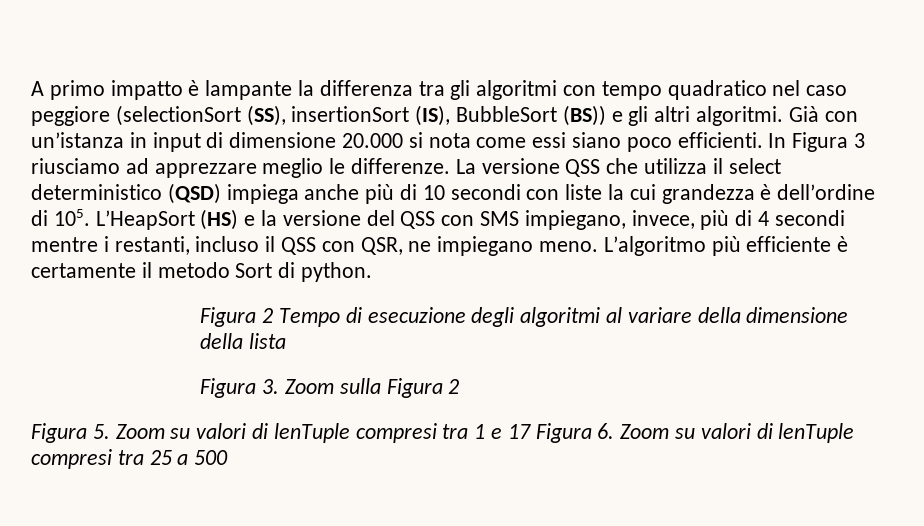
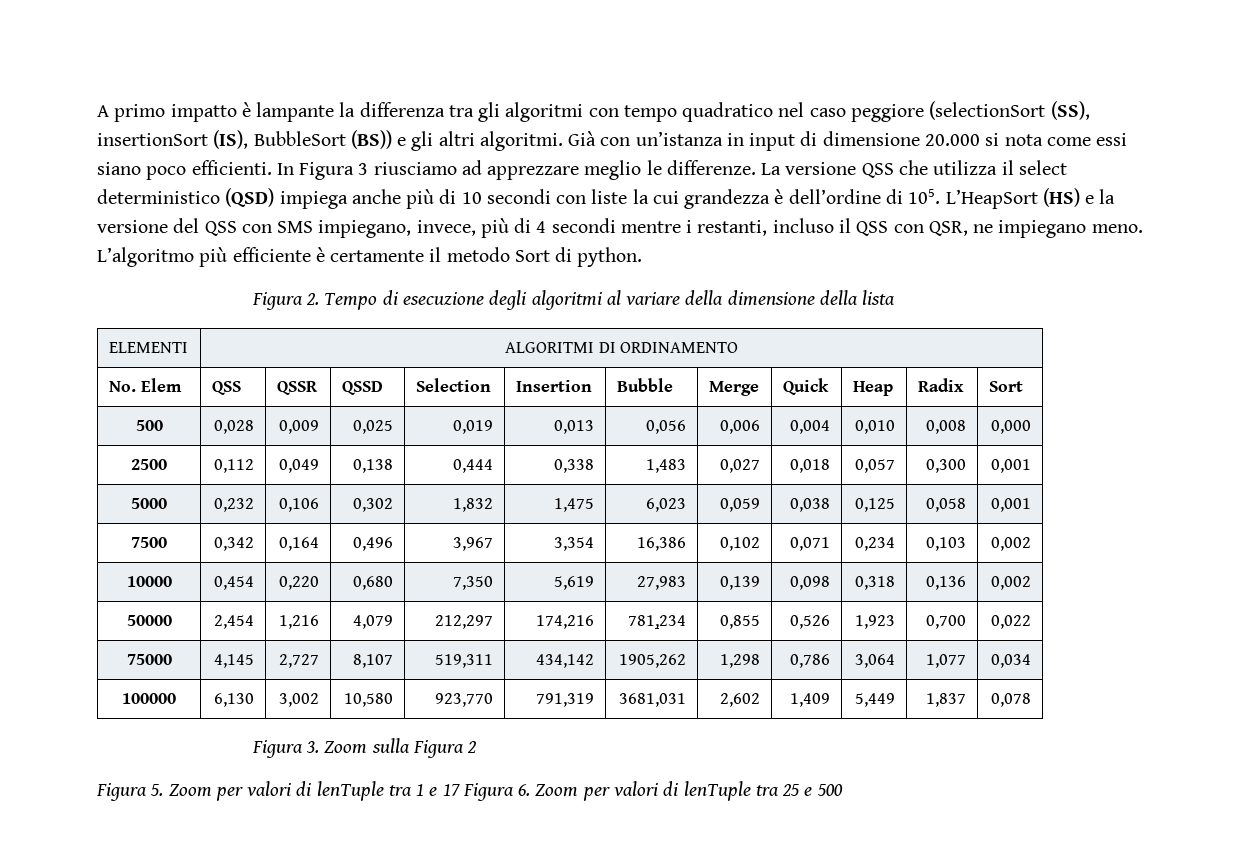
- Figura 2 Tempo di esecuzione degli algoritmi al variare della dimensione della lista
+ Figura 2. Tempo di esecuzione degli algoritmi al variare della dimensione della lista
+ ELEMENTI | ALGORITMI DI ORDINAMENTO
+ No. Elem | QSS | QSSR | QSSD | Selection | Insertion | Bubble | Merge | Quick | Heap | Radix | Sort
+ 500 | 0,028 | 0,009 | 0,025 | 0,019 | 0,013 | 0,056 | 0,006 | 0,004 | 0,010 | 0,008 | 0,000
+ 2500 | 0,112 | 0,049 | 0,138 | 0,444 | 0,338 | 1,483 | 0,027 | 0,018 | 0,057 | 0,300 | 0,001
+ 5000 | 0,232 | 0,106 | 0,302 | 1,832 | 1,475 | 6,023 | 0,059 | 0,038 | 0,125 | 0,058 | 0,001
+ 7500 | 0,342 | 0,164 | 0,496 | 3,967 | 3,354 | 16,386 | 0,102 | 0,071 | 0,234 | 0,103 | 0,002
+ 10000 | 0,454 | 0,220 | 0,680 | 7,350 | 5,619 | 27,983 | 0,139 | 0,098 | 0,318 | 0,136 | 0,002
+ 50000 | 2,454 | 1,216 | 4,079 | 212,297 | 174,216 | 781,234 | 0,855 | 0,526 | 1,923 | 0,700 | 0,022
+ 75000 | 4,145 | 2,727 | 8,107 | 519,311 | 434,142 | 1905,262 | 1,298 | 0,786 | 3,064 | 1,077 | 0,034
+ 100000 | 6,130 | 3,002 | 10,580 | 923,770 | 791,319 | 3681,031 | 2,602 | 1,409 | 5,449 | 1,837 | 0,078
- Figura 5. Zoom su valori di lenTuple compresi tra 1 e 17 Figura 6. Zoom su valori di lenTuple compresi tra 25 a 500
+ Figura 5. Zoom per valori di lenTuple tra 1 e 17 Figura 6. Zoom per valori di lenTuple tra 25 e 500

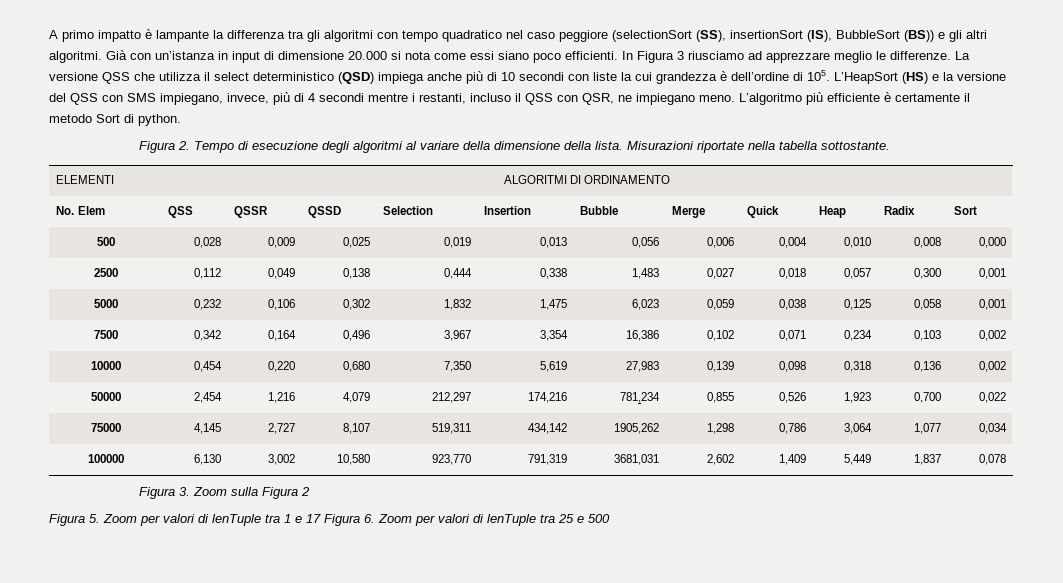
- Figura 2. Tempo di esecuzione degli algoritmi al variare della dimensione della lista
+ Figura 2. Tempo di esecuzione degli algoritmi al variare della dimensione della lista. Misurazioni riportate nella tabella sottostante.

